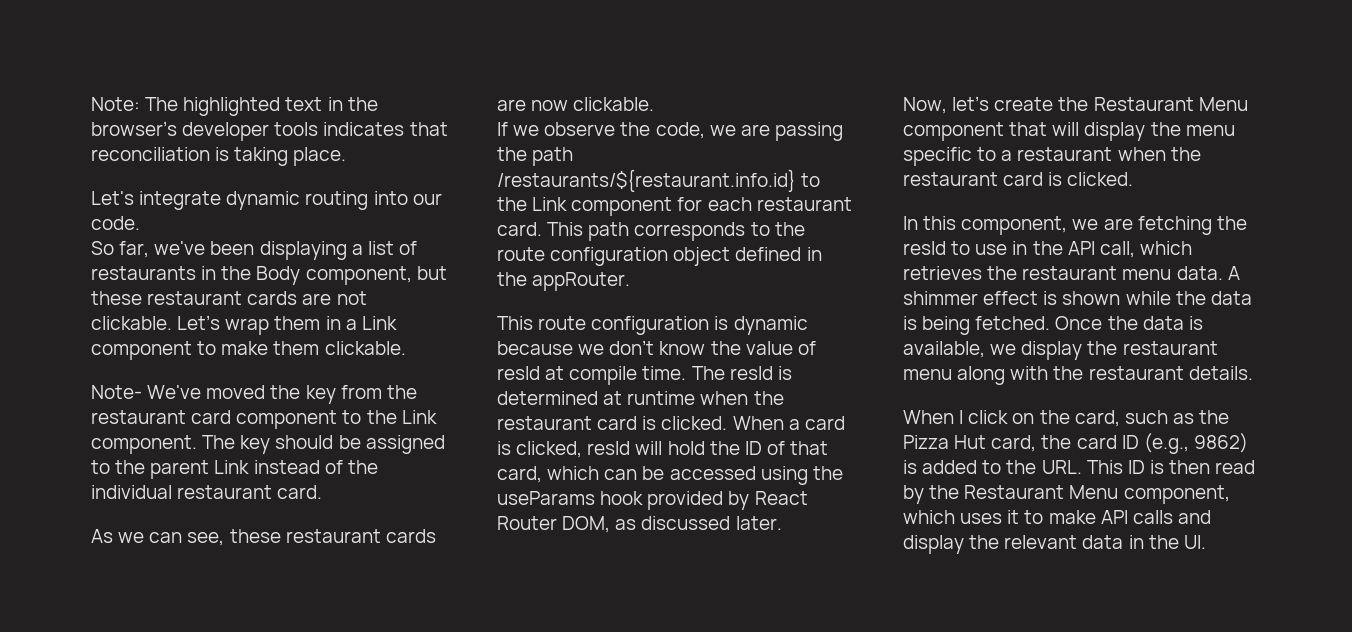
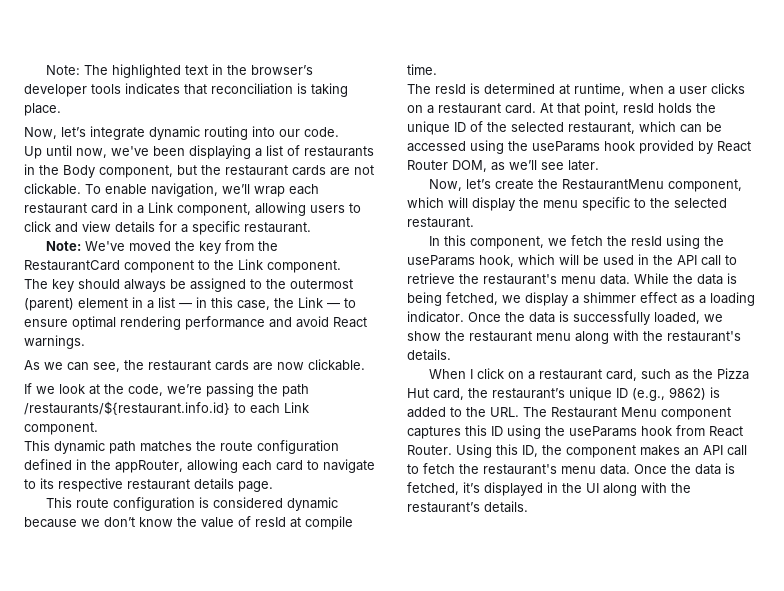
- Let's integrate dynamic routing into our code.
+ Now, let’s integrate dynamic routing into our code.
- So far, we've been displaying a list of restaurants in the Body component, but these restaurant cards are not clickable.
+ Up until now, we've been displaying a list of restaurants in the Body component, but the restaurant cards are not clickable.
- Let’s wrap them in a Link component to make them clickable.
- Note- We've moved the key from the restaurant card component to the Link component. The key should be assigned to the parent Link instead of the individual restaurant card.
+ To enable navigation, we’ll wrap each restaurant card in a Link component, allowing users to click and view details for a specific restaurant.
+ Note: We've moved the key from the RestaurantCard component to the Link component.
+ The key should always be assigned to the outermost (parent) element in a list — in this case, the Link — to ensure optimal rendering performance and avoid React warnings.
- As we can see, these restaurant cards are now clickable.
+ As we can see, the restaurant cards are now clickable.
- If we observe the code, we are passing the path /restaurants/${restaurant.info.id} to the Link component for each restaurant card. This path corresponds to the route configuration object defined in the appRouter.
+ If we look at the code, we’re passing the path /restaurants/${restaurant.info.id} to each Link component.
+ This dynamic path matches the route configuration defined in the appRouter, allowing each card to navigate to its respective restaurant details page.
- This route configuration is dynamic because we don’t know the value of resId at compile time. The resId is determined at runtime when the restaurant card is clicked. When a card is clicked, resId will hold the ID of that card, which can be accessed using the useParams hook provided by React Router DOM, as discussed later.
+ This route configuration is considered dynamic because we don’t know the value of resId at compile time.
+ The resId is determined at runtime, when a user clicks on a restaurant card. At that point, resId holds the unique ID of the selected restaurant, which can be accessed using the useParams hook provided by React Router DOM, as we’ll see later.
- Now, let’s create the Restaurant Menu component that will display the menu specific to a restaurant when the restaurant card is clicked.
- In this component, we are fetching the resId to use in the API call, which retrieves the restaurant menu data. A shimmer effect is shown while the data is being fetched. Once the data is available, we display the restaurant menu along with the restaurant details.
+ Now, let’s create the RestaurantMenu component, which will display the menu specific to the selected restaurant.
+ In this component, we fetch the resId using the useParams hook, which will be used in the API call to retrieve the restaurant's menu data. While the data is being fetched, we display a shimmer effect as a loading indicator. Once the data is successfully loaded, we show the restaurant menu along with the restaurant's details.
- When I click on the card, such as the Pizza Hut card, the card ID (e.g., 9862) is added to the URL. This ID is then read by the Restaurant Menu component, which uses it to make API calls and display the relevant data in the UI.
+ When I click on a restaurant card, such as the Pizza Hut card, the restaurant’s unique ID (e.g., 9862) is added to the URL. The Restaurant Menu component captures this ID using the useParams hook from React Router. Using this ID, the component makes an API call to fetch the restaurant's menu data. Once the data is fetched, it’s displayed in the UI along with the restaurant’s details.

